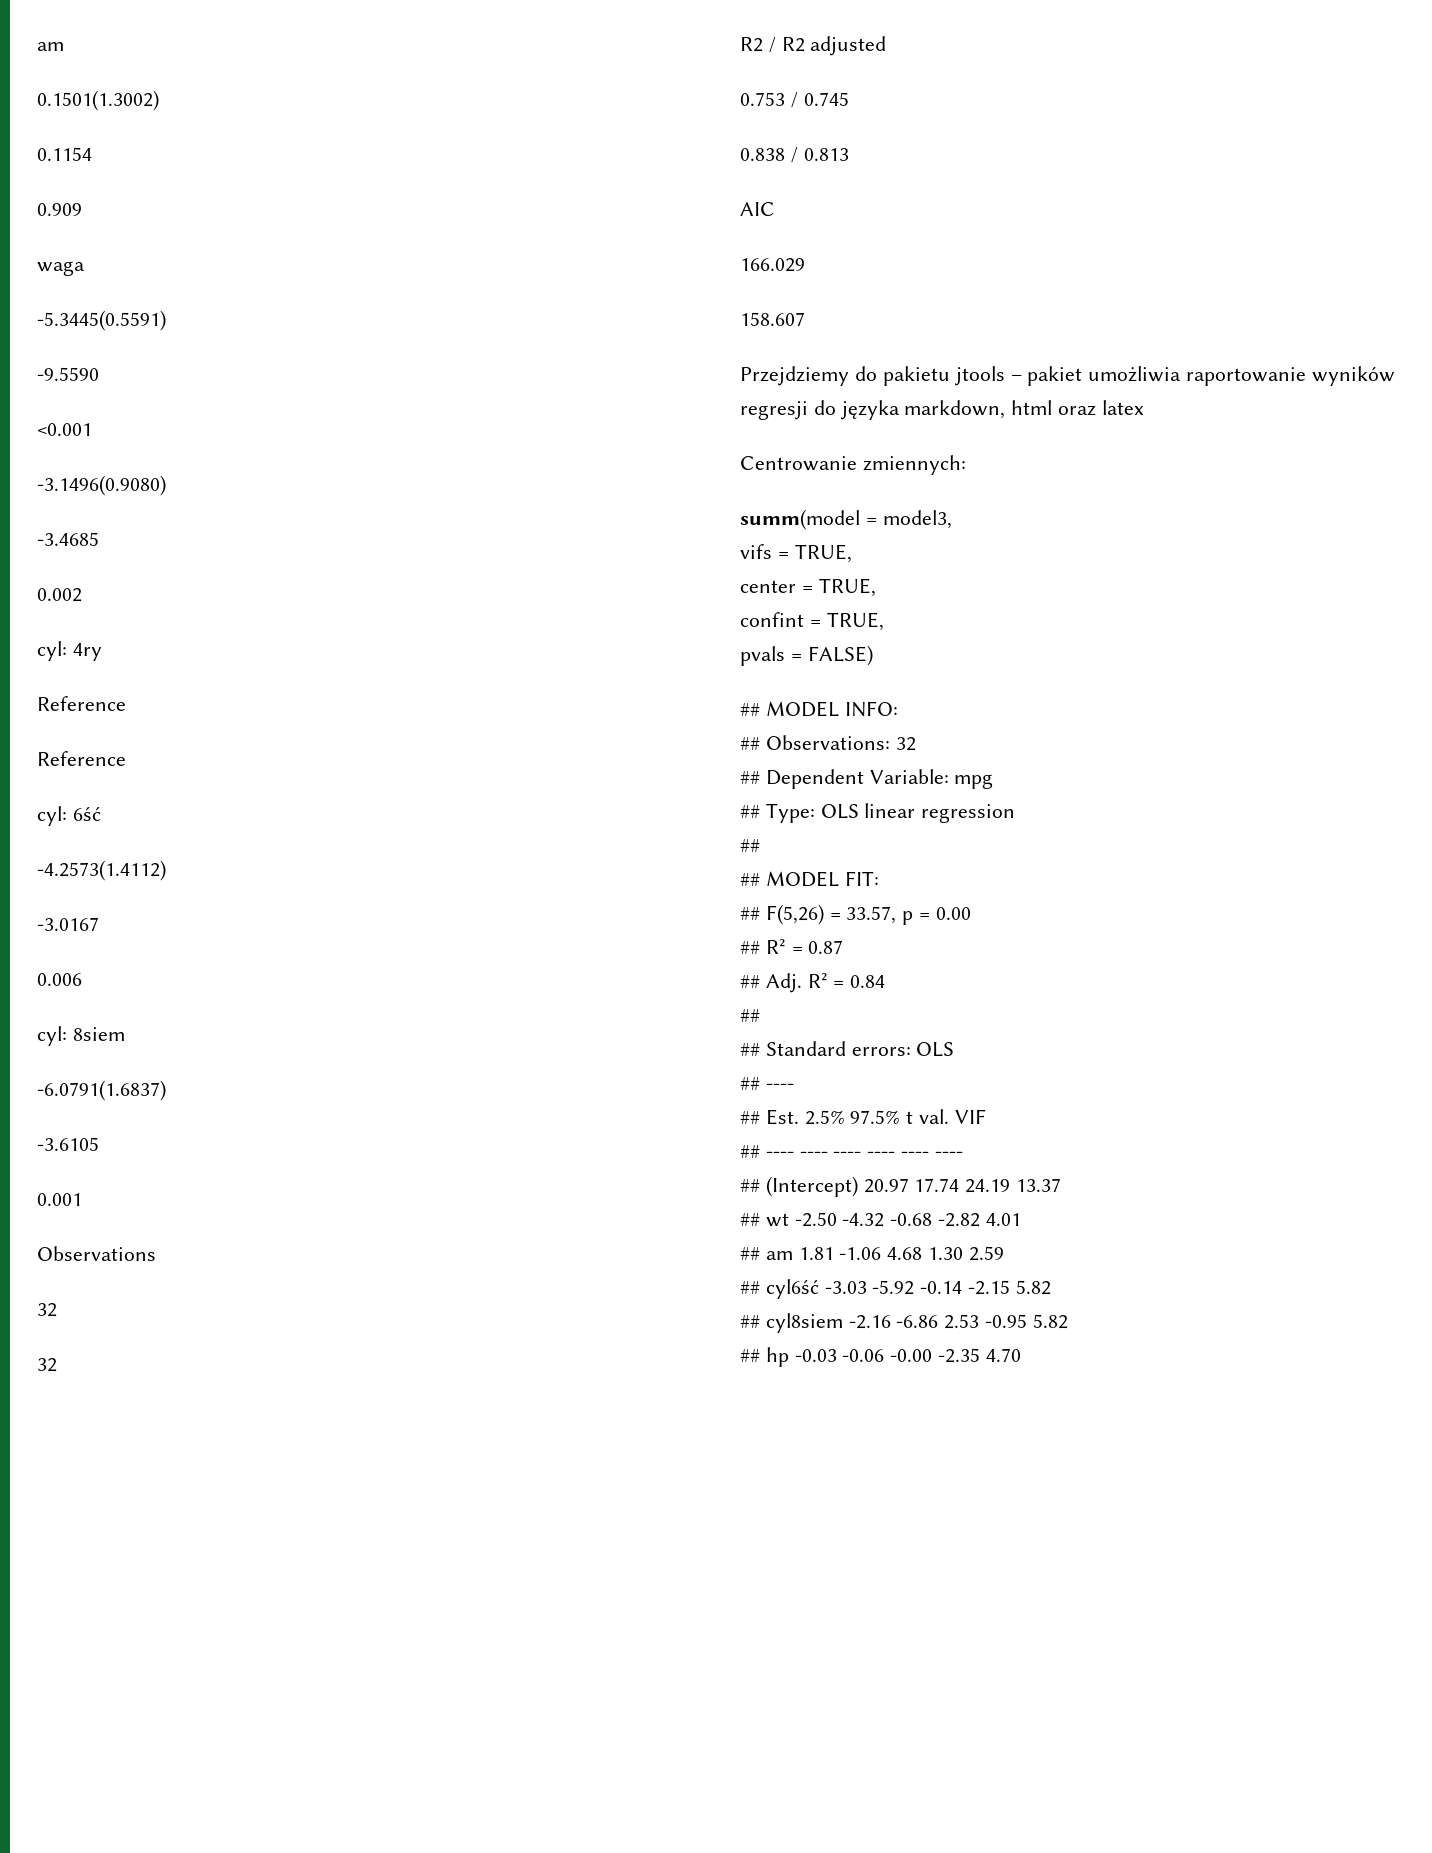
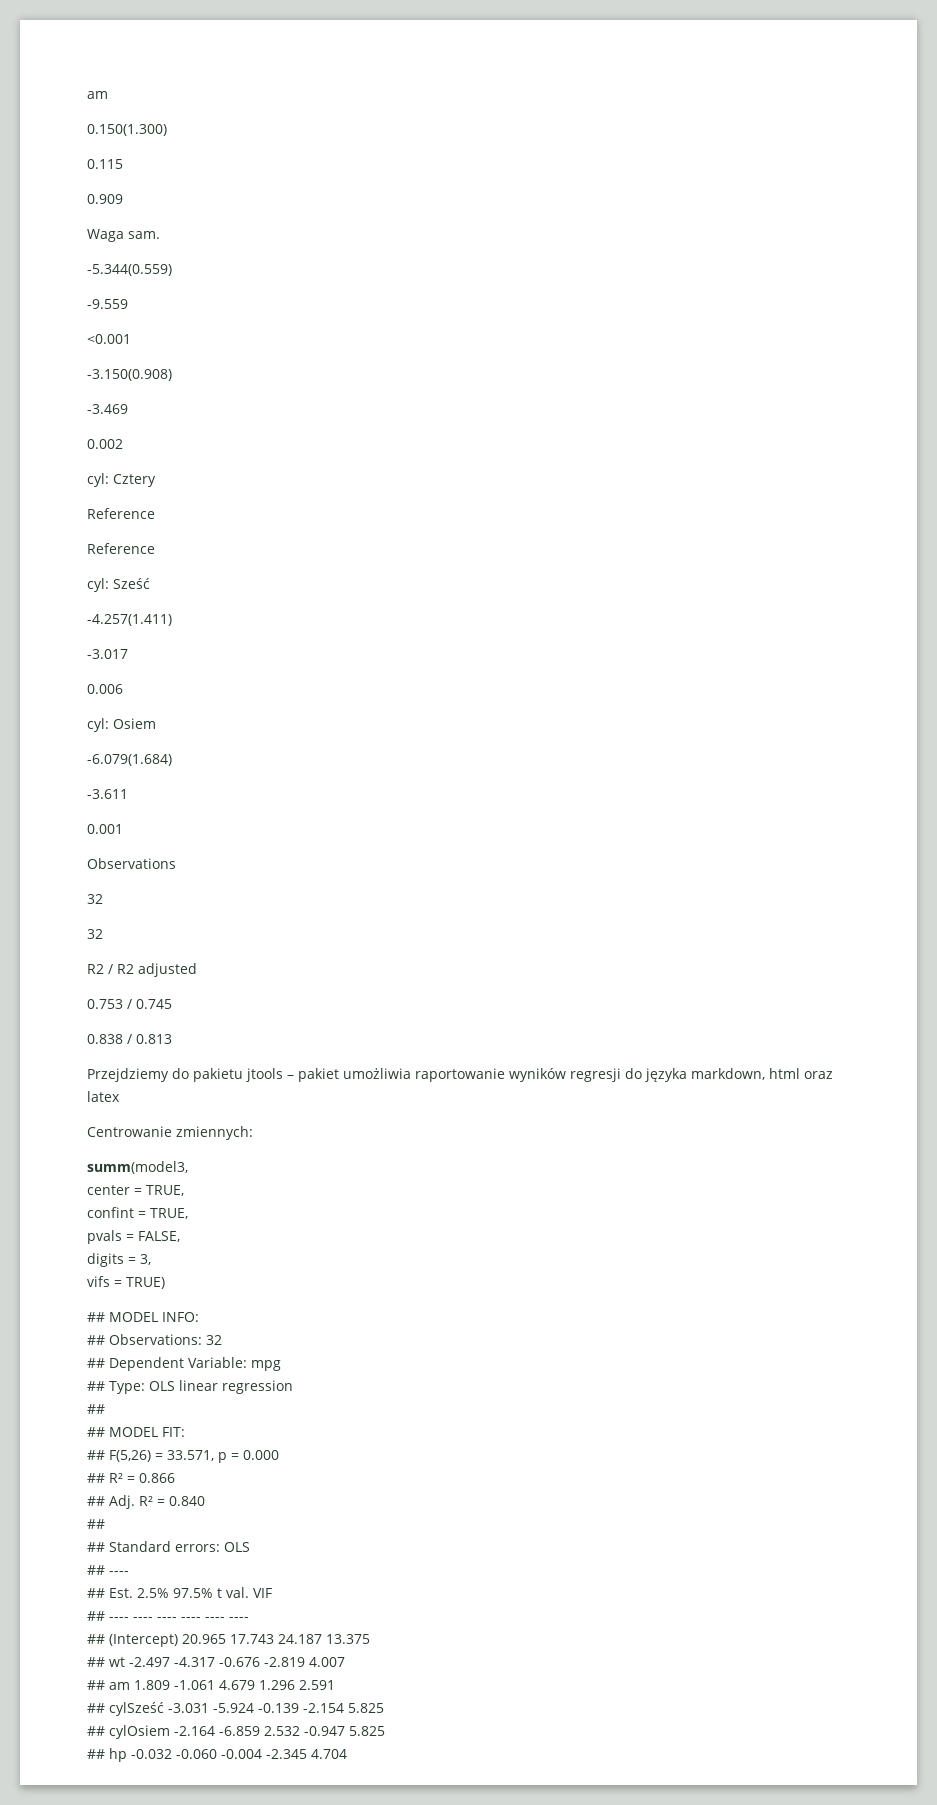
- 0.1501(1.3002)
- 0.1154
+ 0.150(1.300)
+ 0.115
- waga
- -5.3445(0.5591)
- -9.5590
+ Waga sam.
+ -5.344(0.559)
+ -9.559
- -3.1496(0.9080)
- -3.4685
+ -3.150(0.908)
+ -3.469
- cyl: 4ry
+ cyl: Cztery
- cyl: 6ść
- -4.2573(1.4112)
- -3.0167
+ cyl: Sześć
+ -4.257(1.411)
+ -3.017
- cyl: 8siem
- -6.0791(1.6837)
- -3.6105
+ cyl: Osiem
+ -6.079(1.684)
+ -3.611
- AIC
- 166.029
- 158.607
- summ(model = model3,
- vifs = TRUE,
+ summ(model3,
- pvals = FALSE)
+ pvals = FALSE,
+ digits = 3,
+ vifs = TRUE)
- ## F(5,26) = 33.57, p = 0.00
+ ## F(5,26) = 33.571, p = 0.000
- ## R² = 0.87
+ ## R² = 0.866
- ## Adj. R² = 0.84
+ ## Adj. R² = 0.840
- ## (Intercept) 20.97 17.74 24.19 13.37
- ## wt -2.50 -4.32 -0.68 -2.82 4.01
- ## am 1.81 -1.06 4.68 1.30 2.59
- ## cyl6ść -3.03 -5.92 -0.14 -2.15 5.82
- ## cyl8siem -2.16 -6.86 2.53 -0.95 5.82
- ## hp -0.03 -0.06 -0.00 -2.35 4.70
+ ## (Intercept) 20.965 17.743 24.187 13.375
+ ## wt -2.497 -4.317 -0.676 -2.819 4.007
+ ## am 1.809 -1.061 4.679 1.296 2.591
+ ## cylSześć -3.031 -5.924 -0.139 -2.154 5.825
+ ## cylOsiem -2.164 -6.859 2.532 -0.947 5.825
+ ## hp -0.032 -0.060 -0.004 -2.345 4.704

